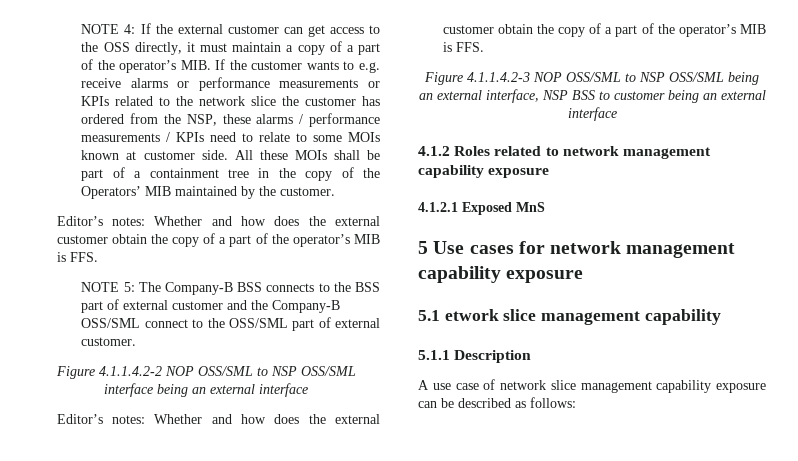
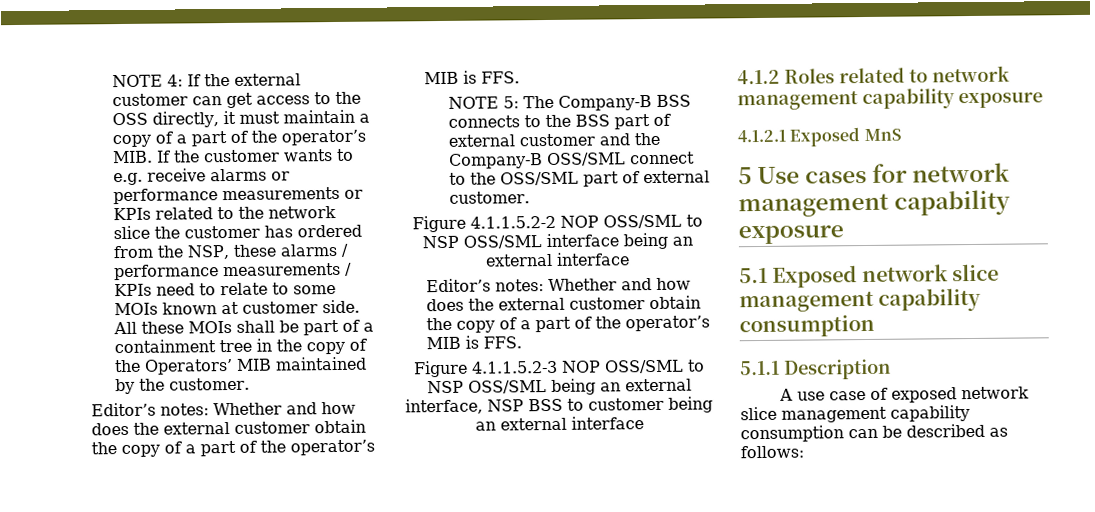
- Figure 4.1.1.4.2-2 NOP OSS/SML to NSP OSS/SML interface being an external interface
+ Figure 4.1.1.5.2-2 NOP OSS/SML to NSP OSS/SML interface being an external interface
- Figure 4.1.1.4.2-3 NOP OSS/SML to NSP OSS/SML being an external interface, NSP BSS to customer being an external interface
+ Figure 4.1.1.5.2-3 NOP OSS/SML to NSP OSS/SML being an external interface, NSP BSS to customer being an external interface
- 5.1 etwork slice management capability
+ 5.1 Exposed network slice management capability consumption
- A use case of network slice management capability exposure can be described as follows:
+ A use case of exposed network slice management capability consumption can be described as follows:

